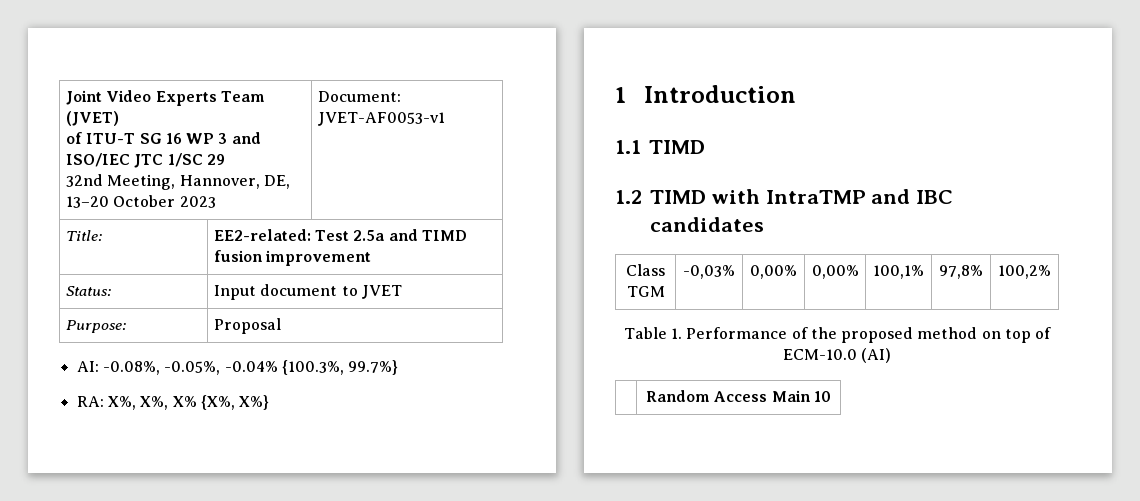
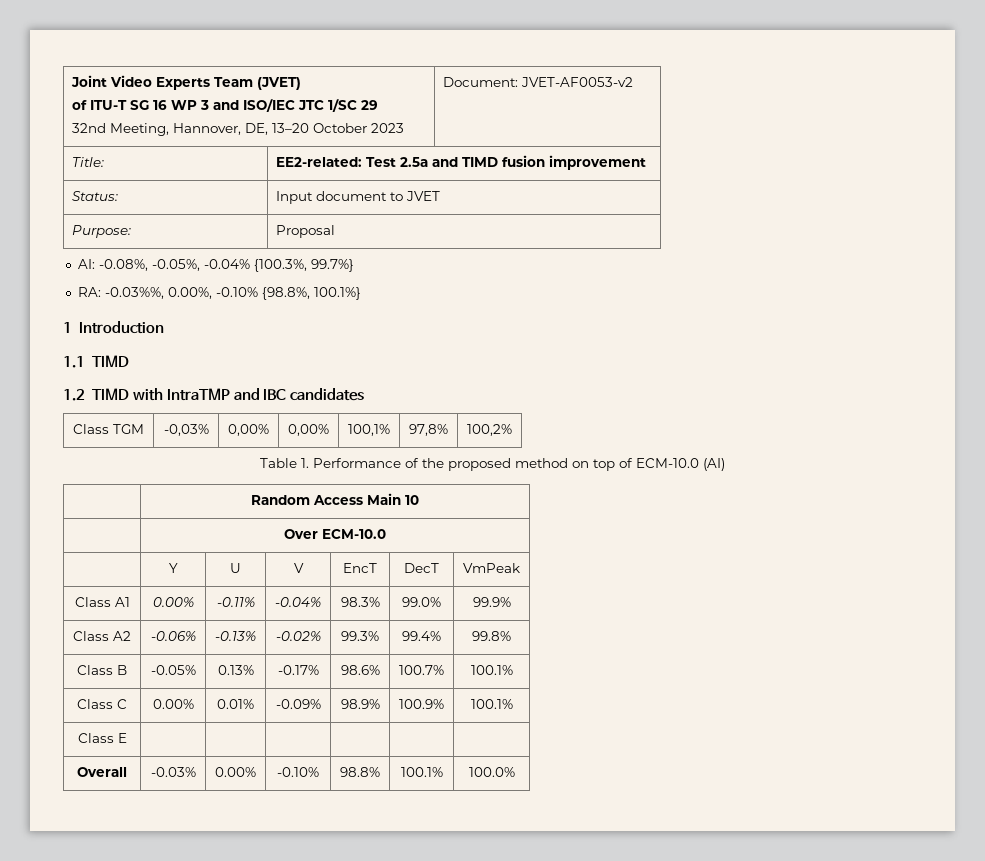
  Joint Video Experts Team (JVET)
  of ITU-T SG 16 WP 3 and ISO/IEC JTC 1/SC 29
- 32nd Meeting, Hannover, DE, 13–20 October 2023 | Document: JVET-AF0053-v1
+ 32nd Meeting, Hannover, DE, 13–20 October 2023 | Document: JVET-AF0053-v2
- RA: X%, X%, X% {X%, X%}
+ RA: -0.03%%, 0.00%, -0.10% {98.8%, 100.1%}
+ | Over ECM-10.0
+ | Y | U | V | EncT | DecT | VmPeak
+ Class A1 | 0.00% | -0.11% | -0.04% | 98.3% | 99.0% | 99.9%
+ Class A2 | -0.06% | -0.13% | -0.02% | 99.3% | 99.4% | 99.8%
+ Class B | -0.05% | 0.13% | -0.17% | 98.6% | 100.7% | 100.1%
+ Class C | 0.00% | 0.01% | -0.09% | 98.9% | 100.9% | 100.1%
+ Class E | | | | | |
+ Overall | -0.03% | 0.00% | -0.10% | 98.8% | 100.1% | 100.0%

